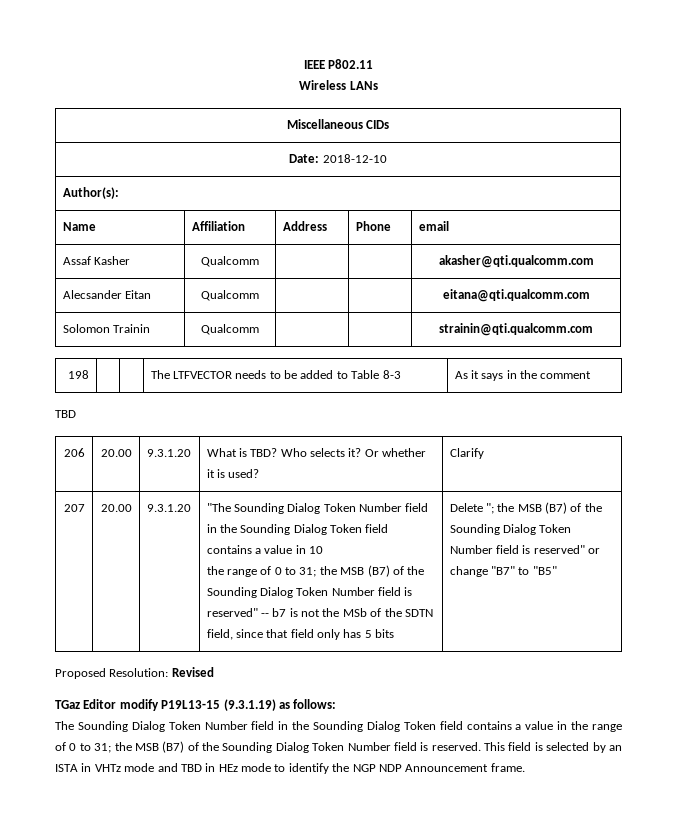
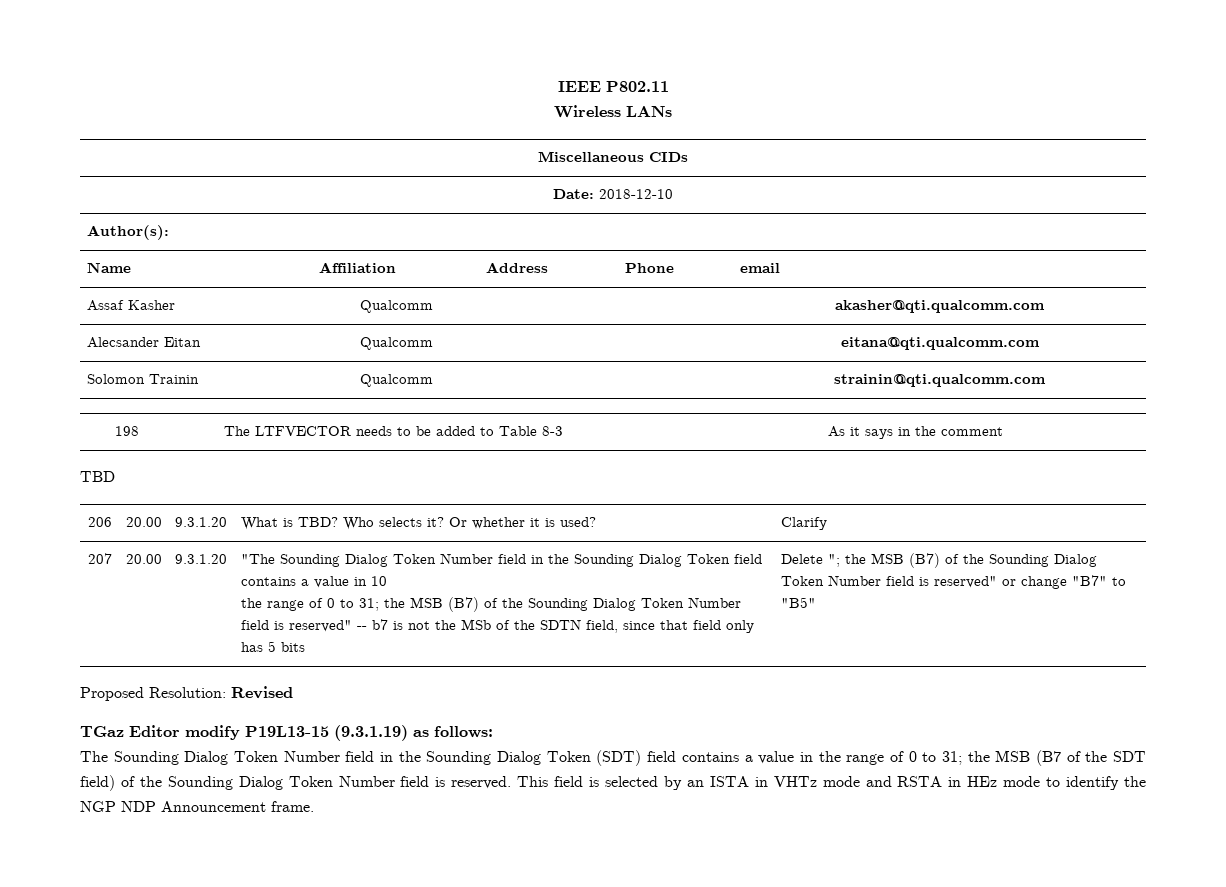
- The Sounding Dialog Token Number field in the Sounding Dialog Token field contains a value in the range of 0 to 31; the MSB (B7) of the Sounding Dialog Token Number field is reserved.
+ The Sounding Dialog Token Number field in the Sounding Dialog Token (SDT) field contains a value in the range of 0 to 31; the MSB (B7 of the SDT field) of the Sounding Dialog Token Number field is reserved.
- This field is selected by an ISTA in VHTz mode and TBD in HEz mode to identify the NGP NDP Announcement frame.
+ This field is selected by an ISTA in VHTz mode and RSTA in HEz mode to identify the NGP NDP Announcement frame.

